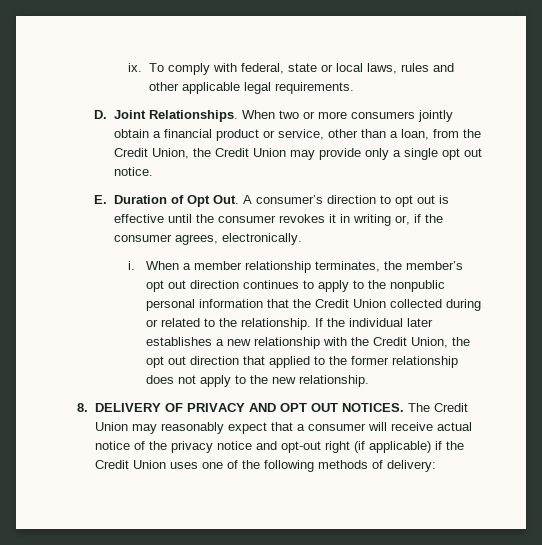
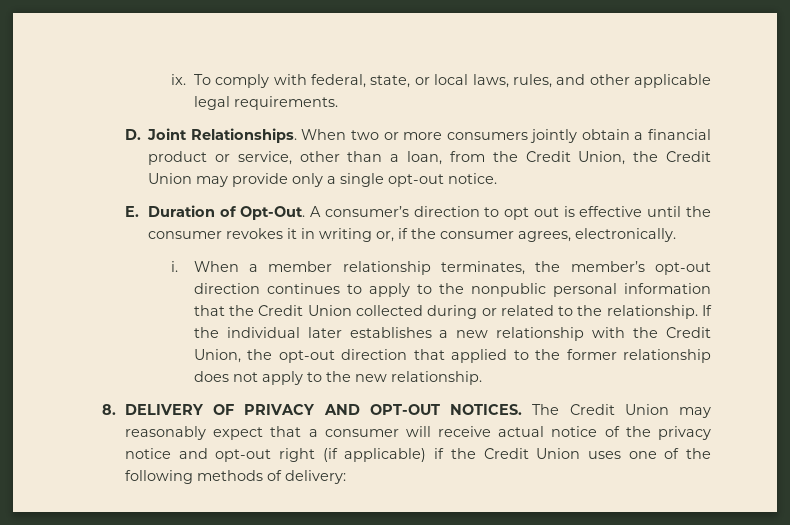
- To comply with federal, state or local laws, rules and other applicable legal requirements.
+ To comply with federal, state, or local laws, rules, and other applicable legal requirements.
- When two or more consumers jointly obtain a financial product or service, other than a loan, from the Credit Union, the Credit Union may provide only a single opt out notice.
+ When two or more consumers jointly obtain a financial product or service, other than a loan, from the Credit Union, the Credit Union may provide only a single opt-out notice.
- E. Duration of Opt Out. A consumer’s direction to opt out is effective until the consumer revokes it in writing or, if the consumer agrees, electronically.
+ E. Duration of Opt-Out. A consumer’s direction to opt out is effective until the consumer revokes it in writing or, if the consumer agrees, electronically.
- When a member relationship terminates, the member’s opt out direction continues to apply to the nonpublic personal information that the Credit Union collected during or related to the relationship.
+ When a member relationship terminates, the member’s opt-out direction continues to apply to the nonpublic personal information that the Credit Union collected during or related to the relationship.
- If the individual later establishes a new relationship with the Credit Union, the opt out direction that applied to the former relationship does not apply to the new relationship.
+ If the individual later establishes a new relationship with the Credit Union, the opt-out direction that applied to the former relationship does not apply to the new relationship.
- 8. DELIVERY OF PRIVACY AND OPT OUT NOTICES.
+ 8. DELIVERY OF PRIVACY AND OPT-OUT NOTICES.

